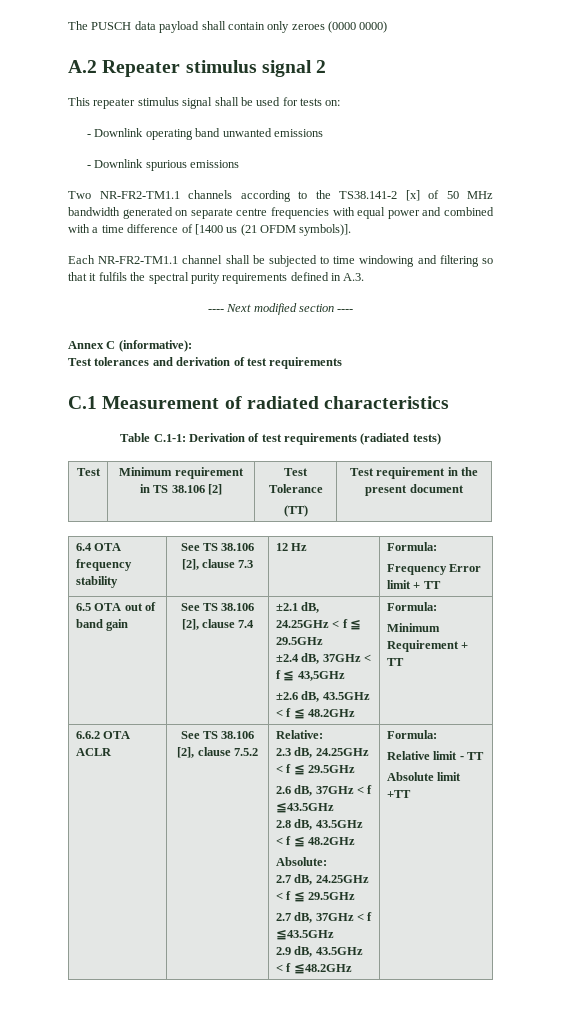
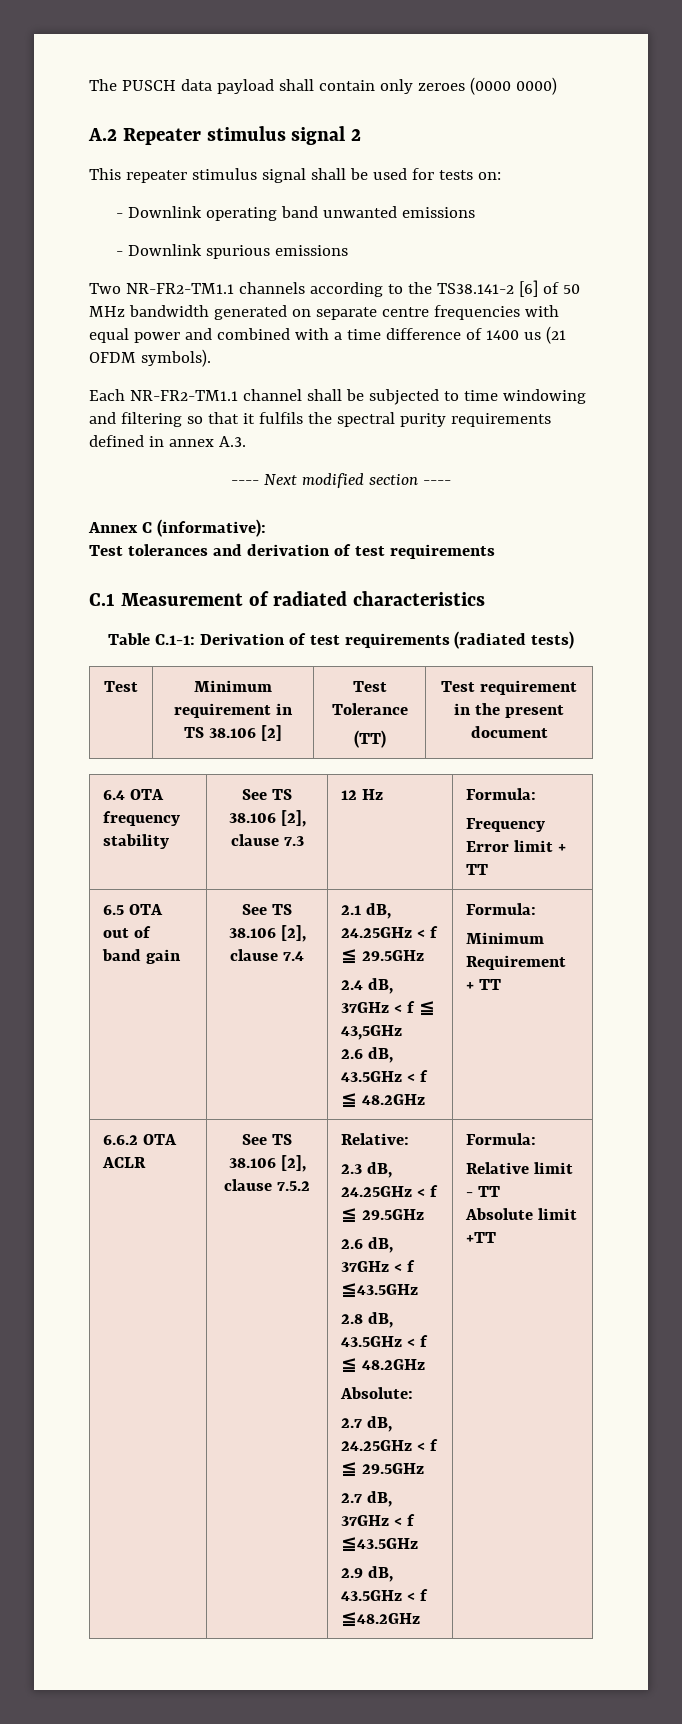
- Two NR-FR2-TM1.1 channels according to the TS38.141-2 [x] of 50 MHz bandwidth generated on separate centre frequencies with equal power and combined with a time difference of [1400 us (21 OFDM symbols)].
+ Two NR-FR2-TM1.1 channels according to the TS38.141-2 [6] of 50 MHz bandwidth generated on separate centre frequencies with equal power and combined with a time difference of 1400 us (21 OFDM symbols).
- Each NR-FR2-TM1.1 channel shall be subjected to time windowing and filtering so that it fulfils the spectral purity requirements defined in A.3.
+ Each NR-FR2-TM1.1 channel shall be subjected to time windowing and filtering so that it fulfils the spectral purity requirements defined in annex A.3.
- 6.5 OTA out of band gain | See TS 38.106 [2], clause 7.4 | ±2.1 dB, 24.25GHz < f ≦ 29.5GHz
- ±2.4 dB, 37GHz < f ≦ 43,5GHz
- ±2.6 dB, 43.5GHz < f ≦ 48.2GHz | Formula:
+ 6.5 OTA out of band gain | See TS 38.106 [2], clause 7.4 | 2.1 dB, 24.25GHz < f ≦ 29.5GHz
+ 2.4 dB, 37GHz < f ≦ 43,5GHz
+ 2.6 dB, 43.5GHz < f ≦ 48.2GHz | Formula:

